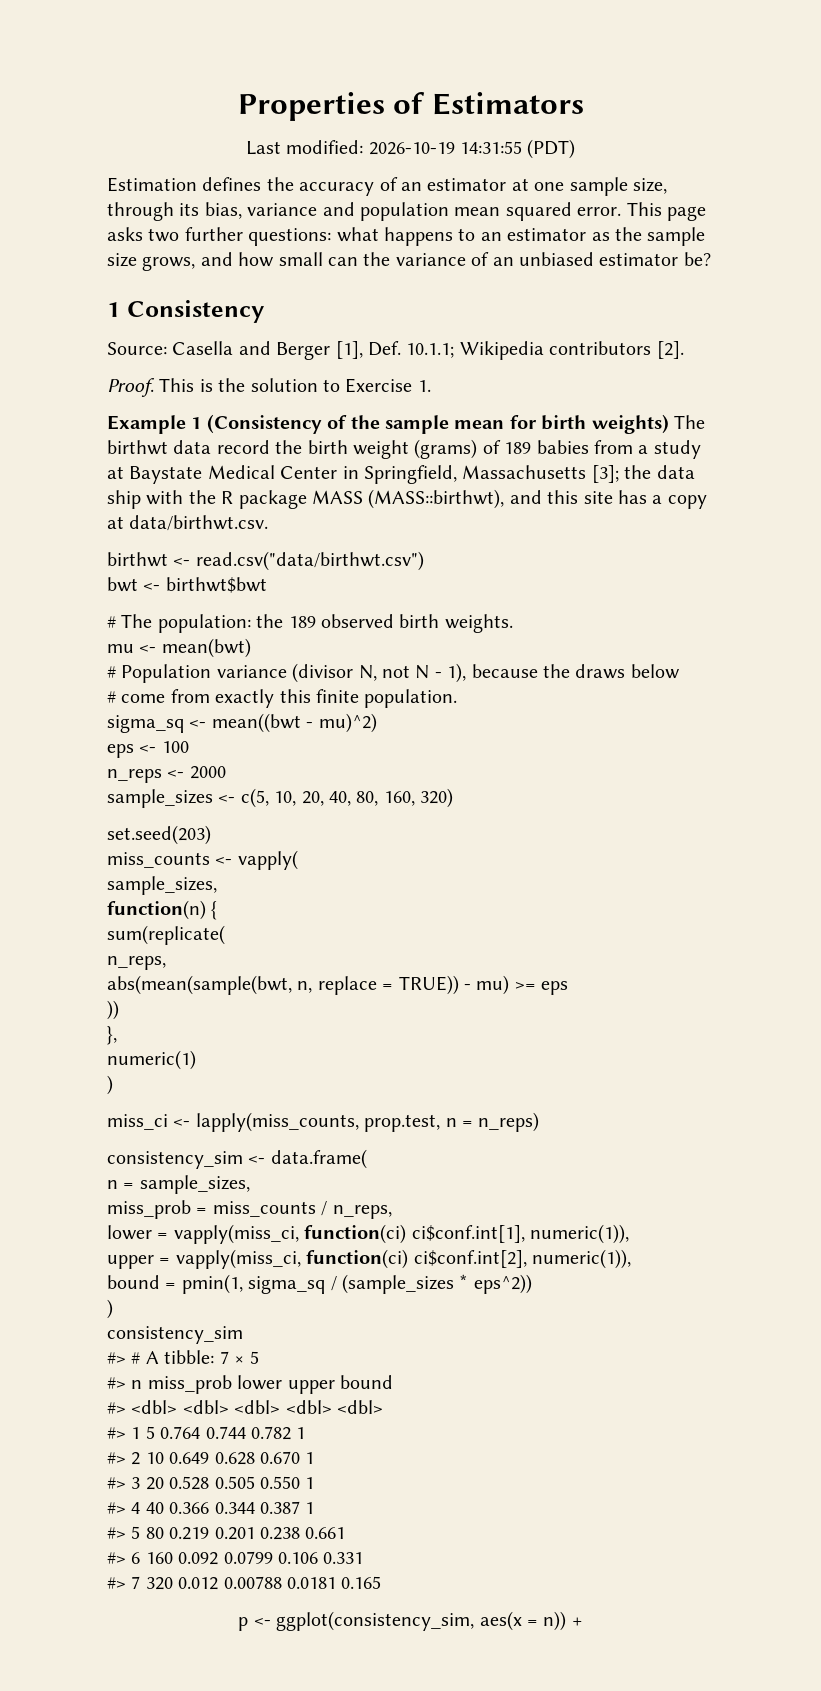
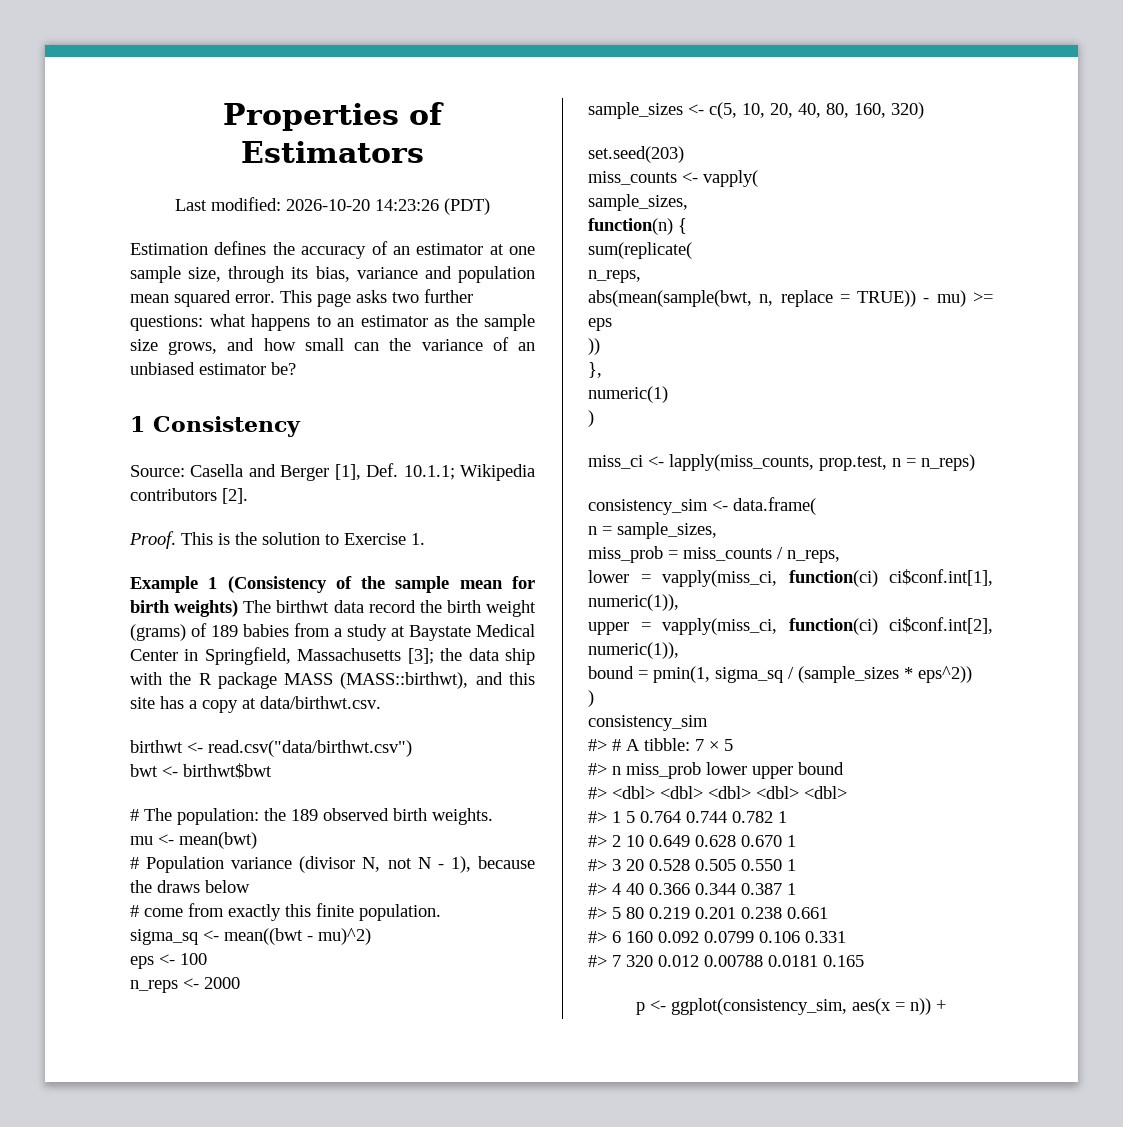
- Last modified: 2026-10-19 14:31:55 (PDT)
+ Last modified: 2026-10-20 14:23:26 (PDT)

